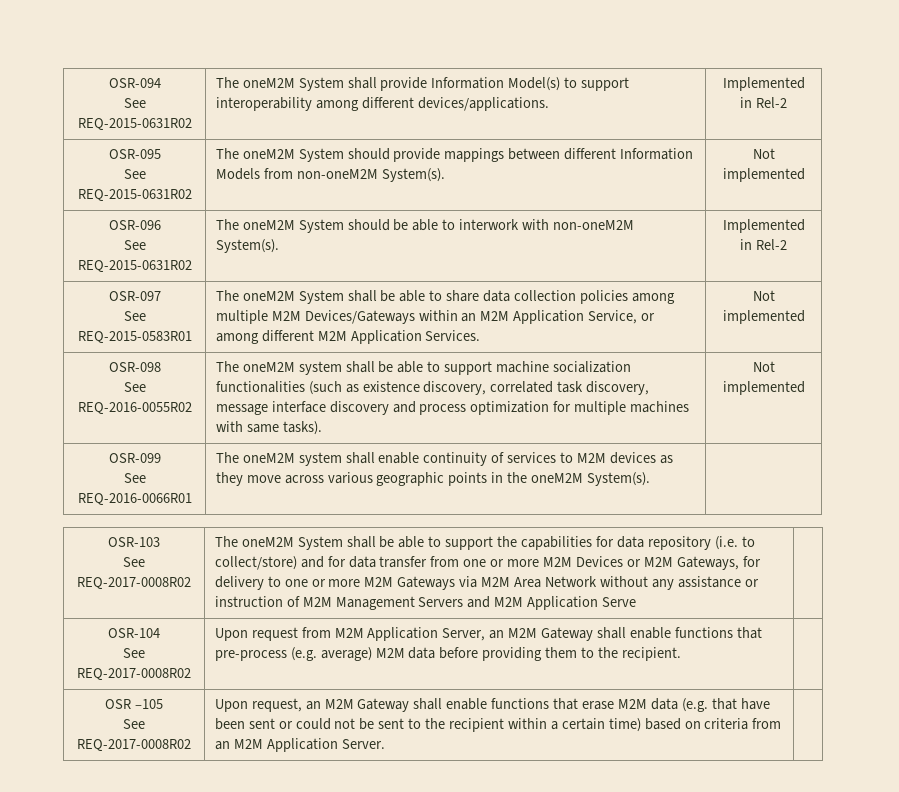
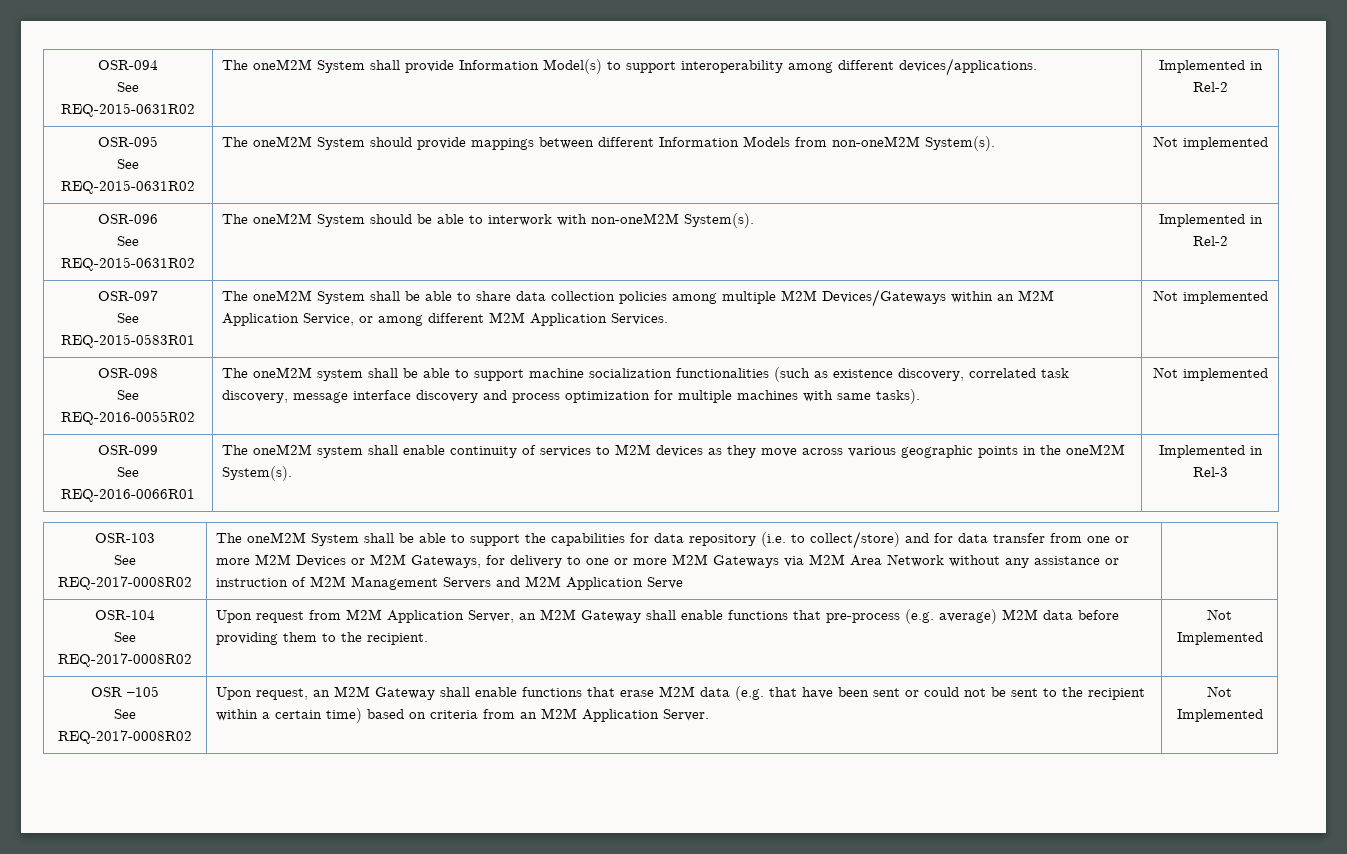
  OSR-099
- See REQ-2016-0066R01 | The oneM2M system shall enable continuity of services to M2M devices as they move across various geographic points in the oneM2M System(s). |
+ See REQ-2016-0066R01 | The oneM2M system shall enable continuity of services to M2M devices as they move across various geographic points in the oneM2M System(s). | Implemented in Rel-3
  OSR-104
- See REQ-2017-0008R02 | Upon request from M2M Application Server, an M2M Gateway shall enable functions that pre-process (e.g. average) M2M data before providing them to the recipient. |
+ See REQ-2017-0008R02 | Upon request from M2M Application Server, an M2M Gateway shall enable functions that pre-process (e.g. average) M2M data before providing them to the recipient. | Not Implemented
- Upon request, an M2M Gateway shall enable functions that erase M2M data (e.g. that have been sent or could not be sent to the recipient within a certain time) based on criteria from an M2M Application Server.
+ Upon request, an M2M Gateway shall enable functions that erase M2M data (e.g. that have been sent or could not be sent to the recipient within a certain time) based on criteria from an M2M Application Server. | Not Implemented

